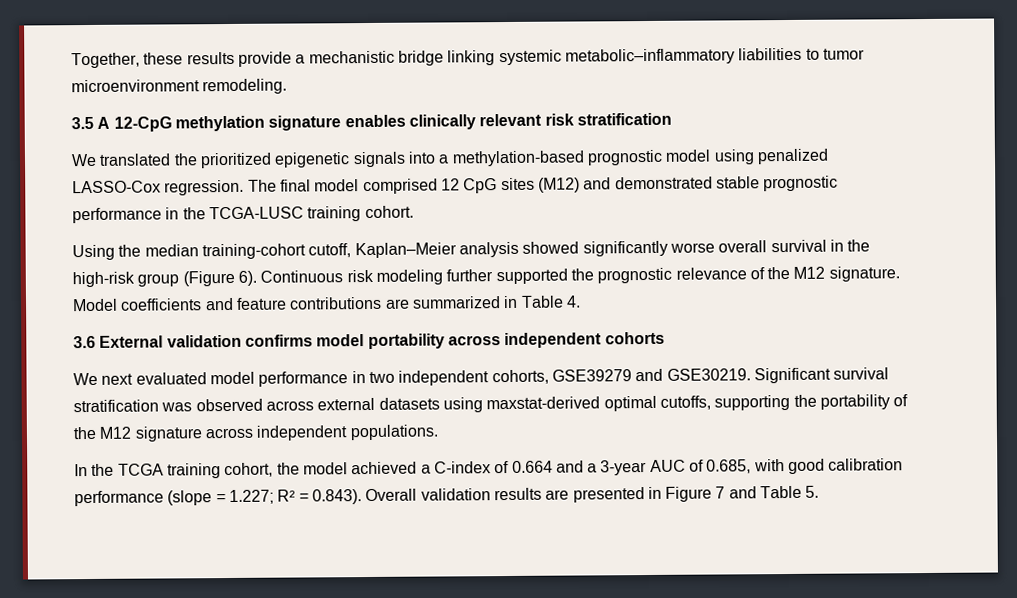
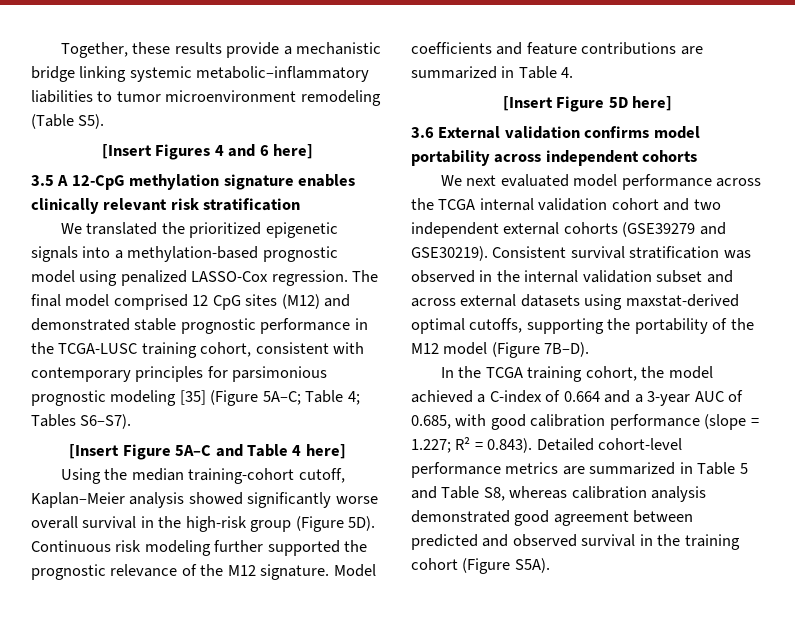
- Together, these results provide a mechanistic bridge linking systemic metabolic–inflammatory liabilities to tumor microenvironment remodeling.
+ Together, these results provide a mechanistic bridge linking systemic metabolic–inflammatory liabilities to tumor microenvironment remodeling (Table S5).
+ [Insert Figures 4 and 6 here]
- The final model comprised 12 CpG sites (M12) and demonstrated stable prognostic performance in the TCGA-LUSC training cohort.
+ The final model comprised 12 CpG sites (M12) and demonstrated stable prognostic performance in the TCGA-LUSC training cohort, consistent with contemporary principles for parsimonious prognostic modeling [35] (Figure 5A–C; Table 4; Tables S6–S7).
+ [Insert Figure 5A–C and Table 4 here]
- Using the median training-cohort cutoff, Kaplan–Meier analysis showed significantly worse overall survival in the high-risk group (Figure 6).
+ Using the median training-cohort cutoff, Kaplan–Meier analysis showed significantly worse overall survival in the high-risk group (Figure 5D).
+ [Insert Figure 5D here]
- We next evaluated model performance in two independent cohorts, GSE39279 and GSE30219. Significant survival stratification was observed across external datasets using maxstat-derived optimal cutoffs, supporting the portability of the M12 signature across independent populations.
+ We next evaluated model performance across the TCGA internal validation cohort and two independent external cohorts (GSE39279 and GSE30219). Consistent survival stratification was observed in the internal validation subset and across external datasets using maxstat-derived optimal cutoffs, supporting the portability of the M12 model (Figure 7B–D).
- In the TCGA training cohort, the model achieved a C-index of 0.664 and a 3-year AUC of 0.685, with good calibration performance (slope = 1.227; R² = 0.843). Overall validation results are presented in Figure 7 and Table 5.
+ In the TCGA training cohort, the model achieved a C-index of 0.664 and a 3-year AUC of 0.685, with good calibration performance (slope = 1.227; R² = 0.843). Detailed cohort-level performance metrics are summarized in Table 5 and Table S8, whereas calibration analysis demonstrated good agreement between predicted and observed survival in the training cohort (Figure S5A).

